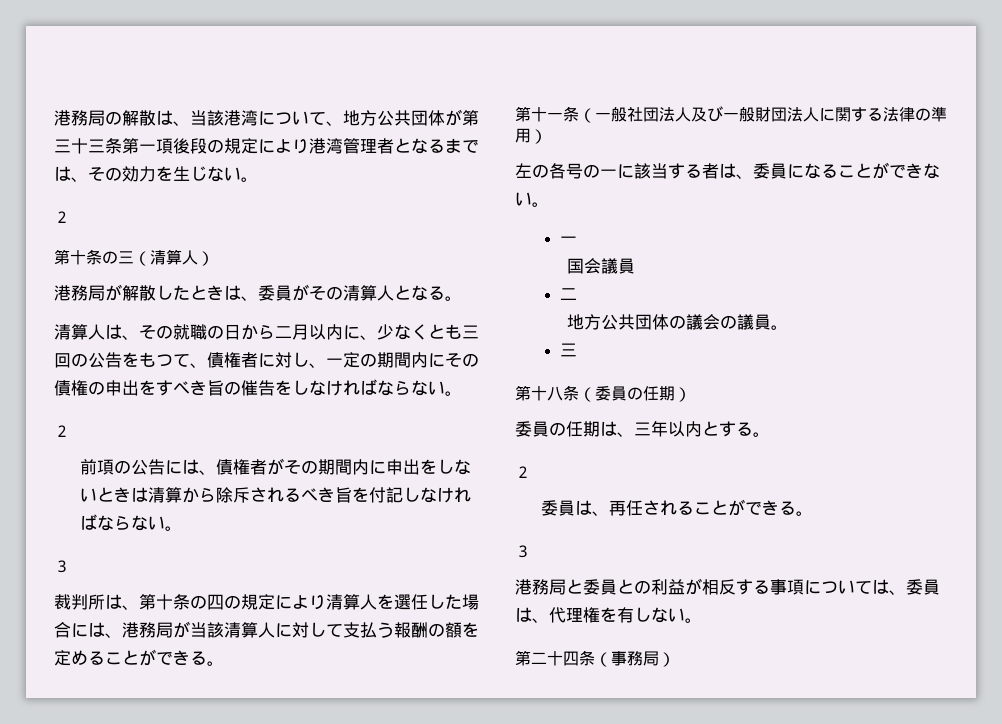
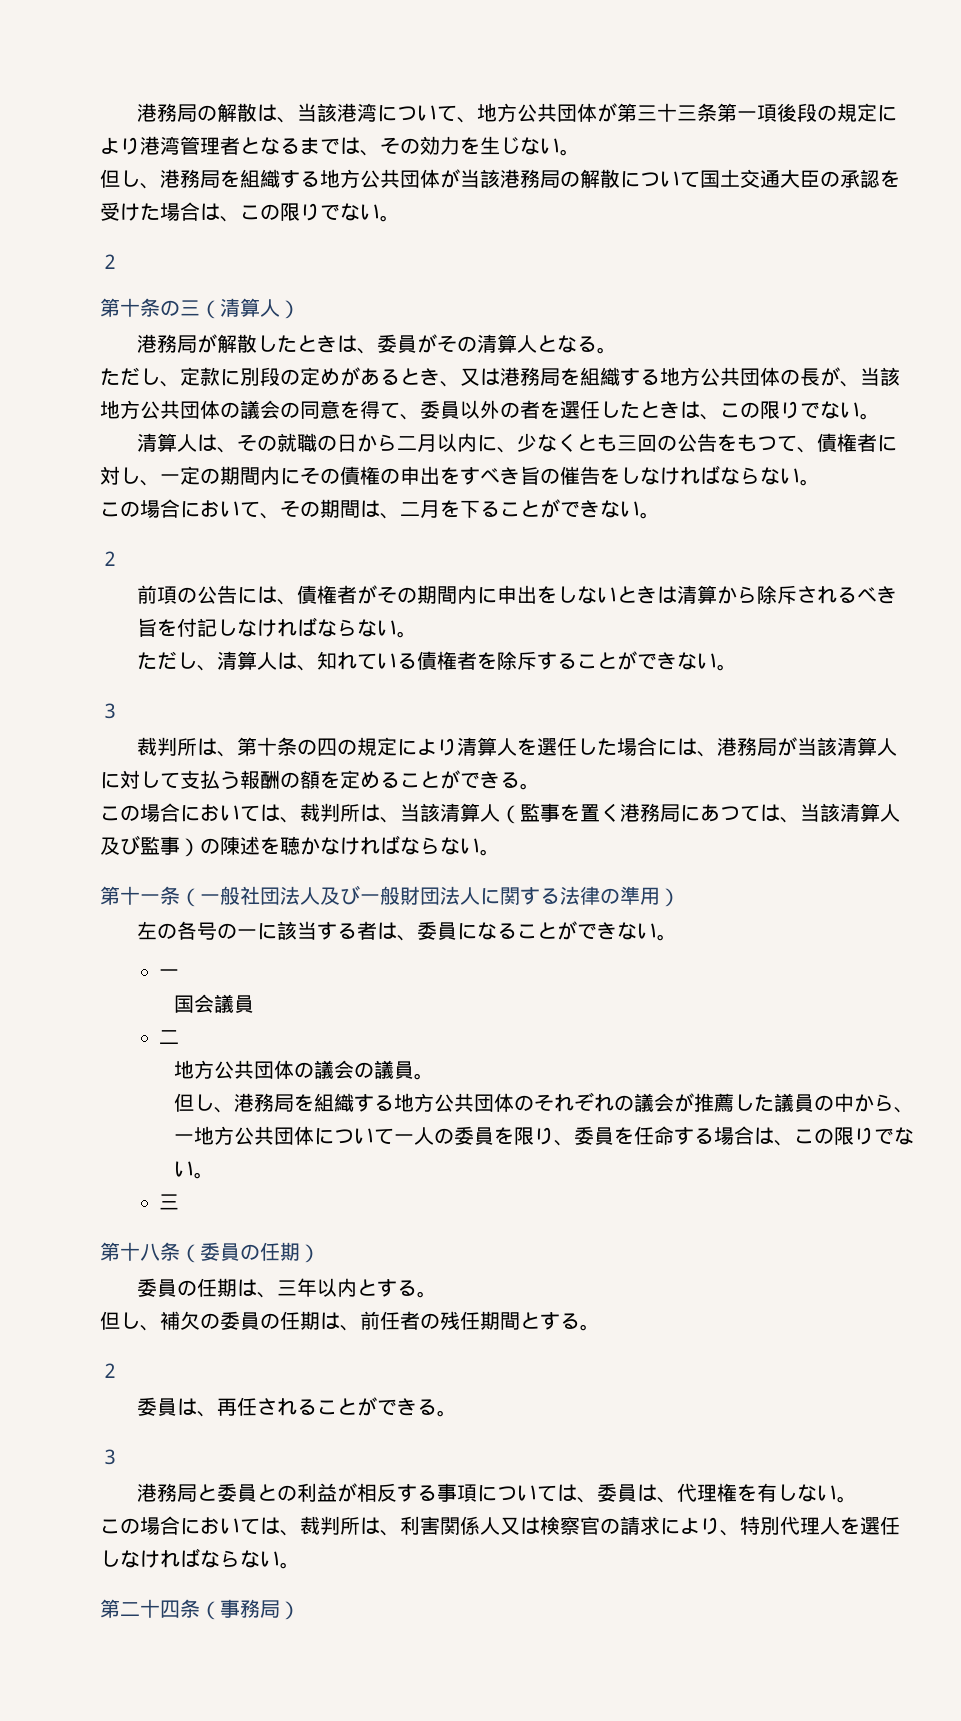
+ 但し、港務局を組織する地方公共団体が当該港務局の解散について国土交通大臣の承認を受けた場合は、この限りでない。
+ ただし、定款に別段の定めがあるとき、又は港務局を組織する地方公共団体の長が、当該地方公共団体の議会の同意を得て、委員以外の者を選任したときは、この限りでない。
+ この場合において、その期間は、二月を下ることができない。
+ ただし、清算人は、知れている債権者を除斥することができない。
+ この場合においては、裁判所は、当該清算人（監事を置く港務局にあつては、当該清算人及び監事）の陳述を聴かなければならない。
+ 但し、港務局を組織する地方公共団体のそれぞれの議会が推薦した議員の中から、一地方公共団体について一人の委員を限り、委員を任命する場合は、この限りでない。
+ 但し、補欠の委員の任期は、前任者の残任期間とする。
+ この場合においては、裁判所は、利害関係人又は検察官の請求により、特別代理人を選任しなければならない。

